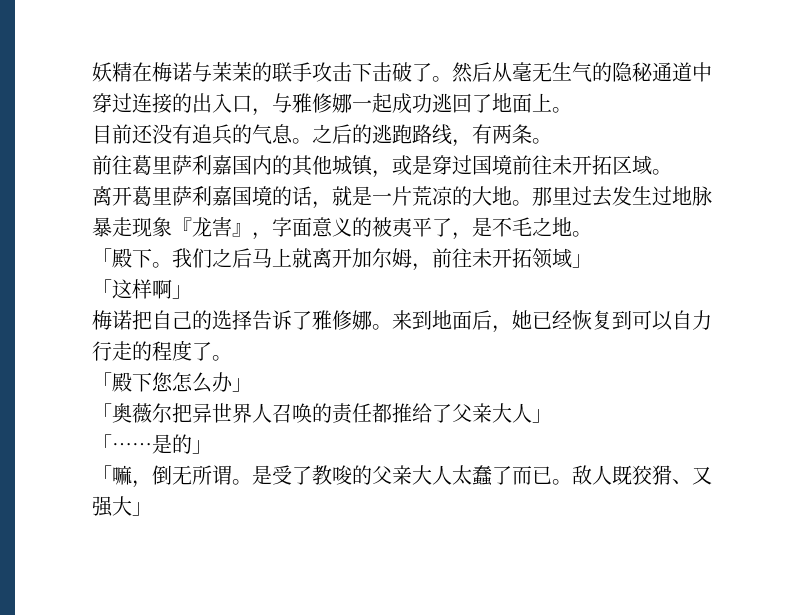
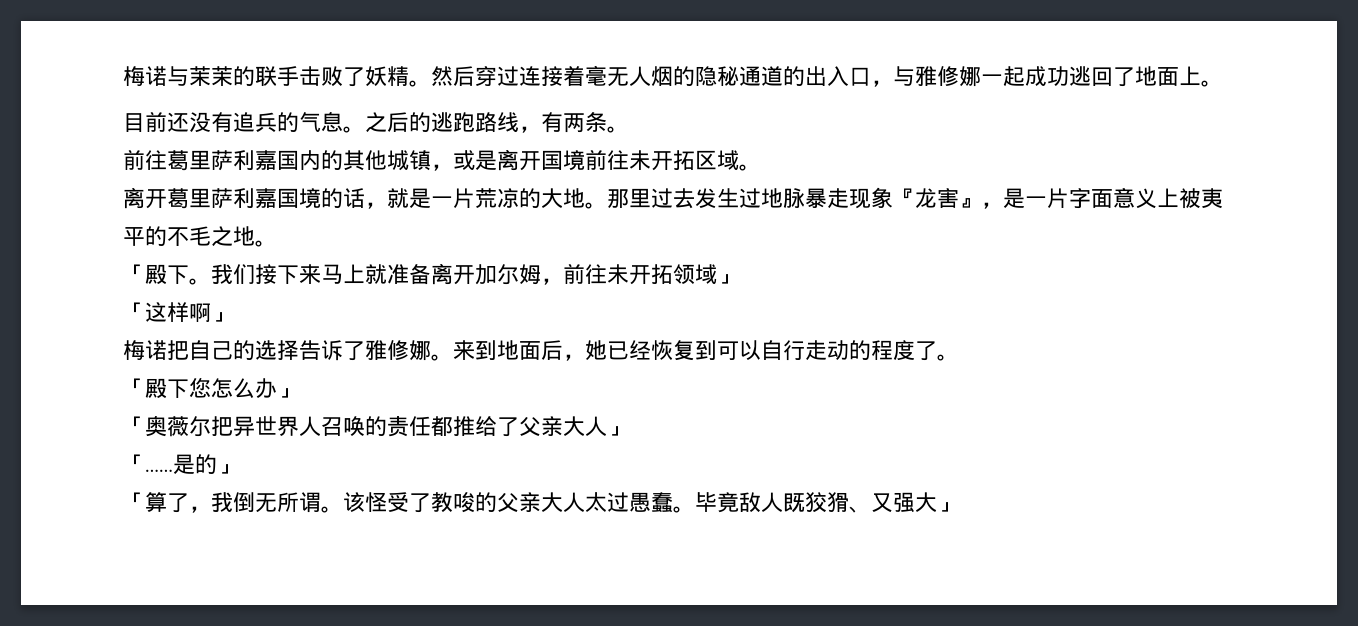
- 妖精在梅诺与茉茉的联手攻击下击破了。然后从毫无生气的隐秘通道中穿过连接的出入口，与雅修娜一起成功逃回了地面上。
+ 梅诺与茉茉的联手击败了妖精。然后穿过连接着毫无人烟的隐秘通道的出入口，与雅修娜一起成功逃回了地面上。
- 前往葛里萨利嘉国内的其他城镇，或是穿过国境前往未开拓区域。
+ 前往葛里萨利嘉国内的其他城镇，或是离开国境前往未开拓区域。
- 那里过去发生过地脉暴走现象『龙害』，字面意义的被夷平了，是不毛之地。
+ 那里过去发生过地脉暴走现象『龙害』，是一片字面意义上被夷平的不毛之地。
- 我们之后马上就离开加尔姆，前往未开拓领域」
+ 我们接下来马上就准备离开加尔姆，前往未开拓领域」
- 来到地面后，她已经恢复到可以自力行走的程度了。
+ 来到地面后，她已经恢复到可以自行走动的程度了。
- 「嘛，倒无所谓。
+ 「算了，我倒无所谓。
- 是受了教唆的父亲大人太蠢了而已。敌人既狡猾、又强大」
+ 该怪受了教唆的父亲大人太过愚蠢。毕竟敌人既狡猾、又强大」

